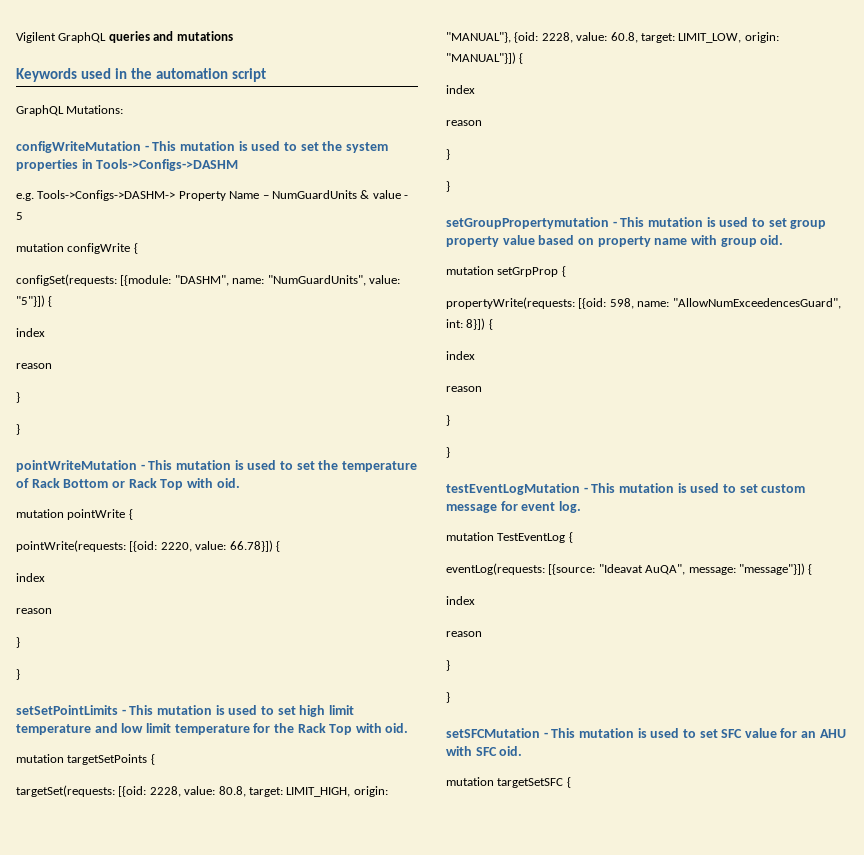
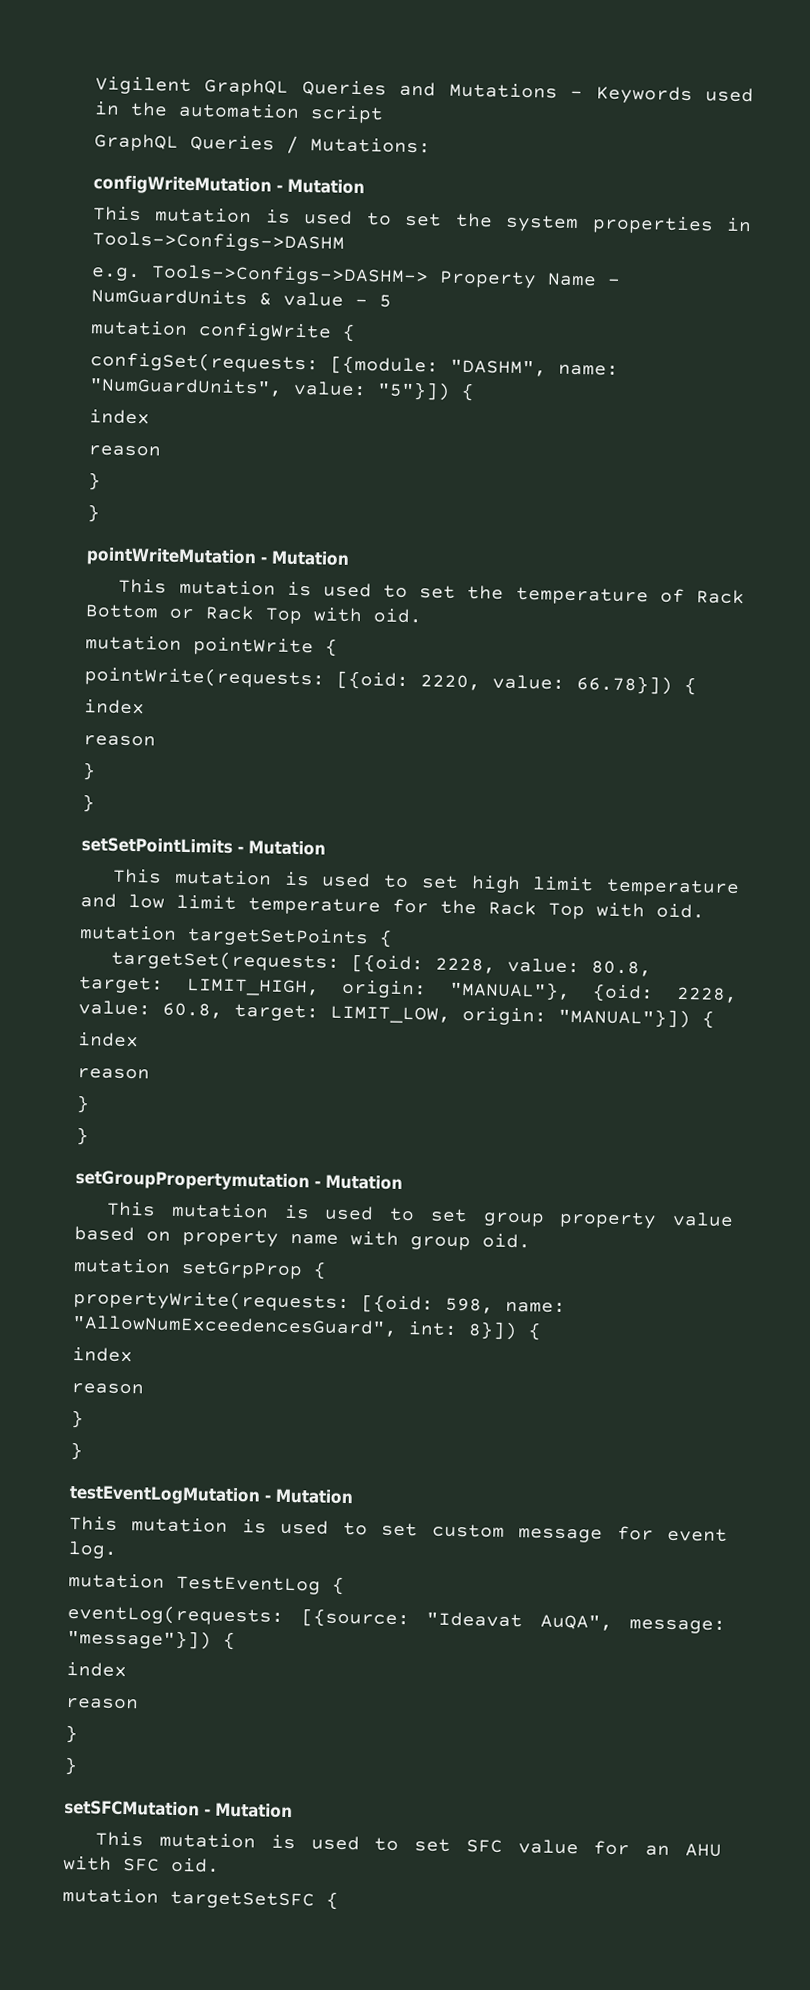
- Vigilent GraphQL queries and mutations
- Keywords used in the automation script
+ Vigilent GraphQL Queries and Mutations - Keywords used in the automation script
- GraphQL Mutations:
+ GraphQL Queries / Mutations:
- configWriteMutation - This mutation is used to set the system properties in Tools->Configs->DASHM
+ configWriteMutation - Mutation
+ This mutation is used to set the system properties in Tools->Configs->DASHM
- pointWriteMutation - This mutation is used to set the temperature of Rack Bottom or Rack Top with oid.
+ pointWriteMutation - Mutation
+ This mutation is used to set the temperature of Rack Bottom or Rack Top with oid.
- setSetPointLimits - This mutation is used to set high limit temperature and low limit temperature for the Rack Top with oid.
+ setSetPointLimits - Mutation
+ This mutation is used to set high limit temperature and low limit temperature for the Rack Top with oid.
- setGroupPropertymutation - This mutation is used to set group property value based on property name with group oid.
+ setGroupPropertymutation - Mutation
+ This mutation is used to set group property value based on property name with group oid.
- testEventLogMutation - This mutation is used to set custom message for event log.
+ testEventLogMutation - Mutation
+ This mutation is used to set custom message for event log.
- setSFCMutation - This mutation is used to set SFC value for an AHU with SFC oid.
+ setSFCMutation - Mutation
+ This mutation is used to set SFC value for an AHU with SFC oid.

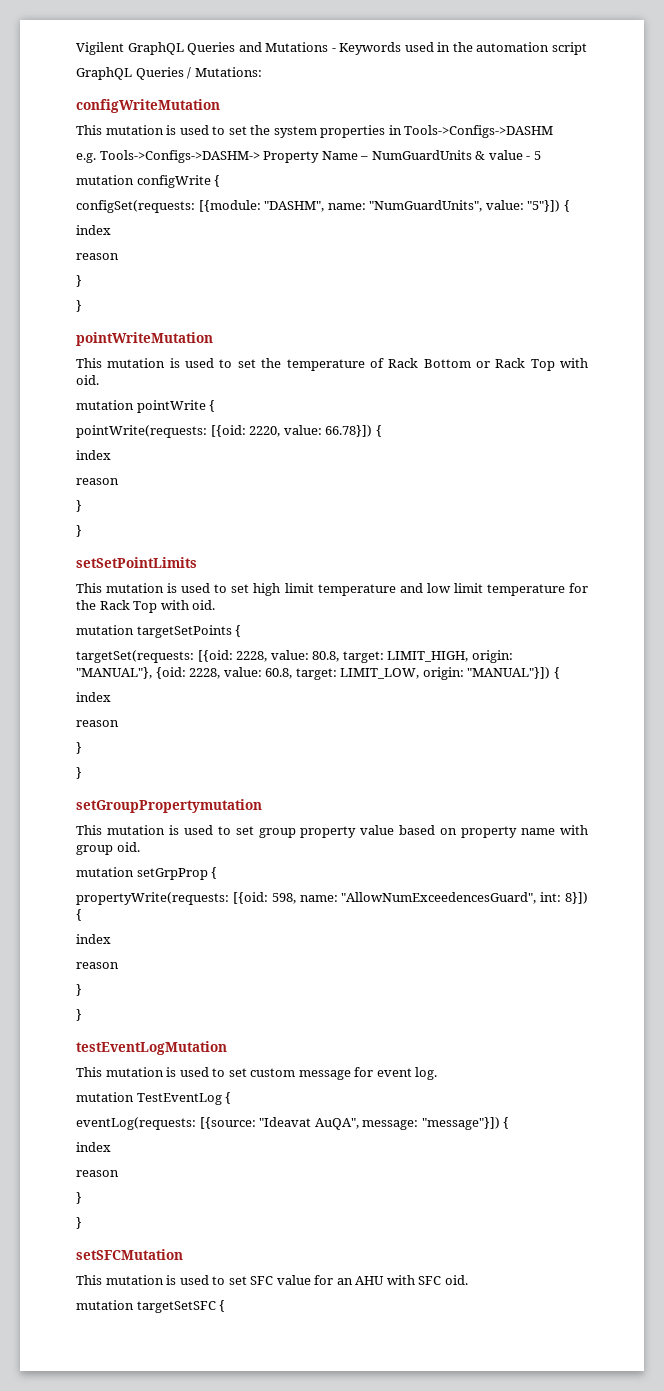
- configWriteMutation - Mutation
+ configWriteMutation
- pointWriteMutation - Mutation
+ pointWriteMutation
- setSetPointLimits - Mutation
+ setSetPointLimits
- setGroupPropertymutation - Mutation
+ setGroupPropertymutation
- testEventLogMutation - Mutation
+ testEventLogMutation
- setSFCMutation - Mutation
+ setSFCMutation

